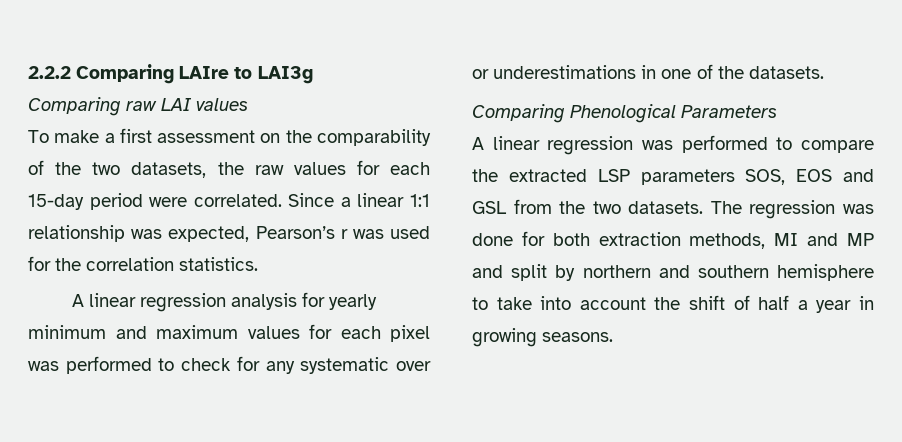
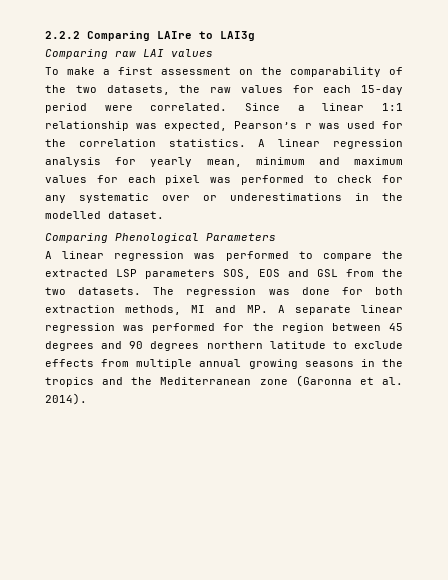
- Since a linear 1:1 relationship was expected, Pearson’s r was used for the correlation statistics.
- A linear regression analysis for yearly minimum and maximum values for each pixel was performed to check for any systematic over or underestimations in one of the datasets.
+ Since a linear 1:1 relationship was expected, Pearson’s r was used for the correlation statistics. A linear regression analysis for yearly mean, minimum and maximum values for each pixel was performed to check for any systematic over or underestimations in the modelled dataset.
- The regression was done for both extraction methods, MI and MP and split by northern and southern hemisphere to take into account the shift of half a year in growing seasons.
+ The regression was done for both extraction methods, MI and MP. A separate linear regression was performed for the region between 45 degrees and 90 degrees northern latitude to exclude effects from multiple annual growing seasons in the tropics and the Mediterranean zone (Garonna et al. 2014).

